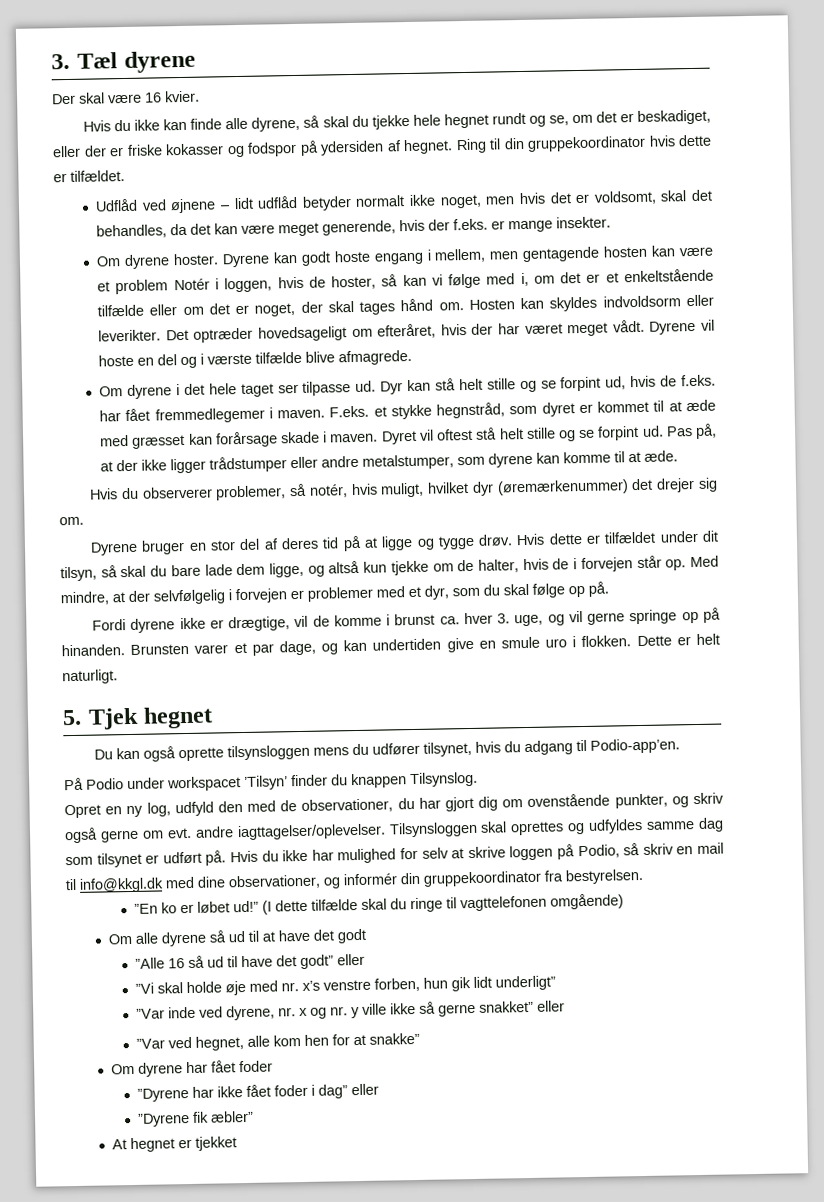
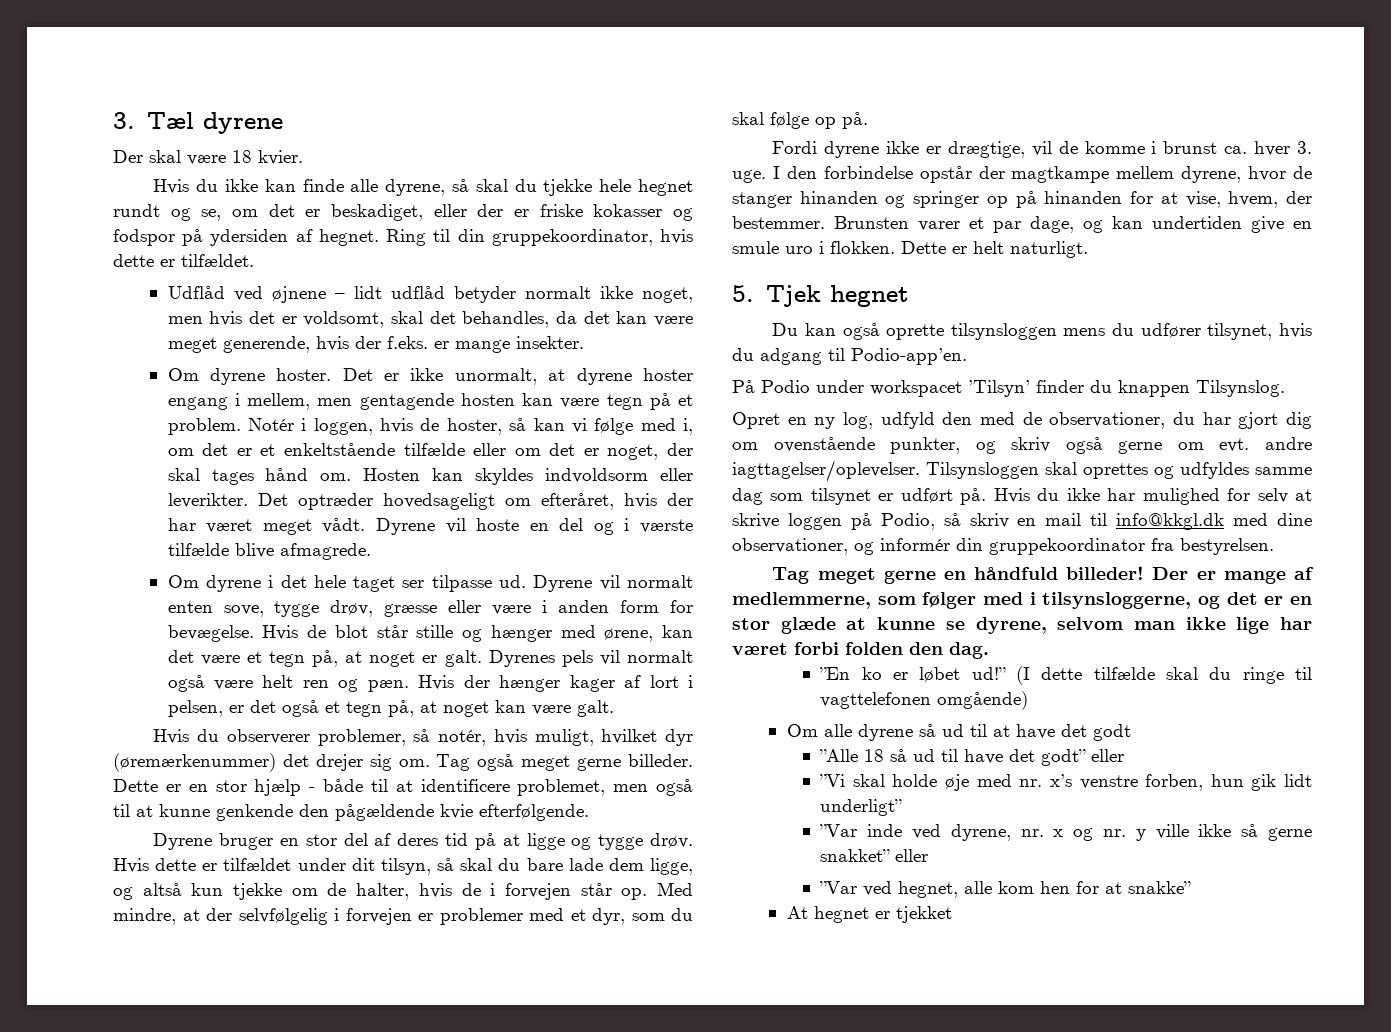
- Der skal være 16 kvier.
+ Der skal være 18 kvier.
- Ring til din gruppekoordinator hvis dette er tilfældet.
+ Ring til din gruppekoordinator, hvis dette er tilfældet.
- Dyrene kan godt hoste engang i mellem, men gentagende hosten kan være et problem Notér i loggen, hvis de hoster, så kan vi følge med i, om det er et enkeltstående tilfælde eller om det er noget, der skal tages hånd om.
+ Det er ikke unormalt, at dyrene hoster engang i mellem, men gentagende hosten kan være tegn på et problem. Notér i loggen, hvis de hoster, så kan vi følge med i, om det er et enkeltstående tilfælde eller om det er noget, der skal tages hånd om.
- Dyr kan stå helt stille og se forpint ud, hvis de f.eks. har fået fremmedlegemer i maven. F.eks. et stykke hegnstråd, som dyret er kommet til at æde med græsset kan forårsage skade i maven. Dyret vil oftest stå helt stille og se forpint ud. Pas på, at der ikke ligger trådstumper eller andre metalstumper, som dyrene kan komme til at æde.
+ Dyrene vil normalt enten sove, tygge drøv, græsse eller være i anden form for bevægelse. Hvis de blot står stille og hænger med ørene, kan det være et tegn på, at noget er galt. Dyrenes pels vil normalt også være helt ren og pæn. Hvis der hænger kager af lort i pelsen, er det også et tegn på, at noget kan være galt.
+ Tag også meget gerne billeder. Dette er en stor hjælp - både til at identificere problemet, men også til at kunne genkende den pågældende kvie efterfølgende.
- Fordi dyrene ikke er drægtige, vil de komme i brunst ca. hver 3. uge, og vil gerne springe op på hinanden.
+ Fordi dyrene ikke er drægtige, vil de komme i brunst ca. hver 3. uge. I den forbindelse opstår der magtkampe mellem dyrene, hvor de stanger hinanden og springer op på hinanden for at vise, hvem, der bestemmer.
+ Tag meget gerne en håndfuld billeder! Der er mange af medlemmerne, som følger med i tilsynsloggerne, og det er en stor glæde at kunne se dyrene, selvom man ikke lige har været forbi folden den dag.
- ”Alle 16 så ud til have det godt” eller
+ ”Alle 18 så ud til have det godt” eller
- Om dyrene har fået foder
- ”Dyrene har ikke fået foder i dag” eller
- ”Dyrene fik æbler”

